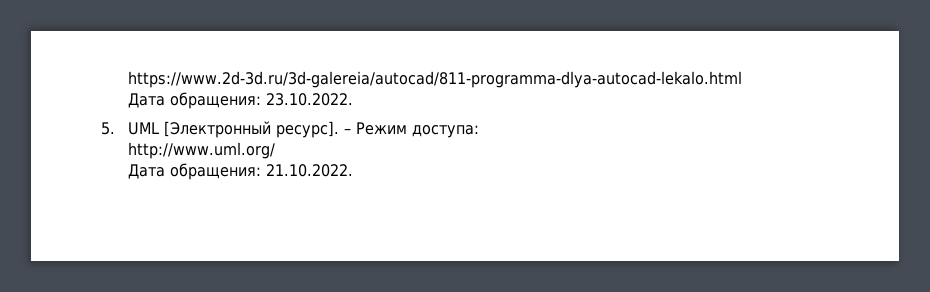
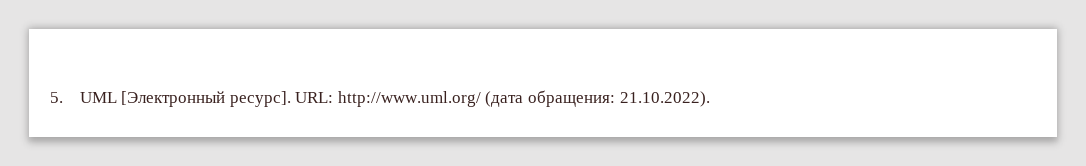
- https://www.2d-3d.ru/3d-galereia/autocad/811-programma-dlya-autocad-lekalo.html
- Дата обращения: 23.10.2022.
- 5. UML [Электронный ресурс]. – Режим доступа:
- http://www.uml.org/
- Дата обращения: 21.10.2022.
+ 5. UML [Электронный ресурс]. URL: http://www.uml.org/ (дата обращения: 21.10.2022).

